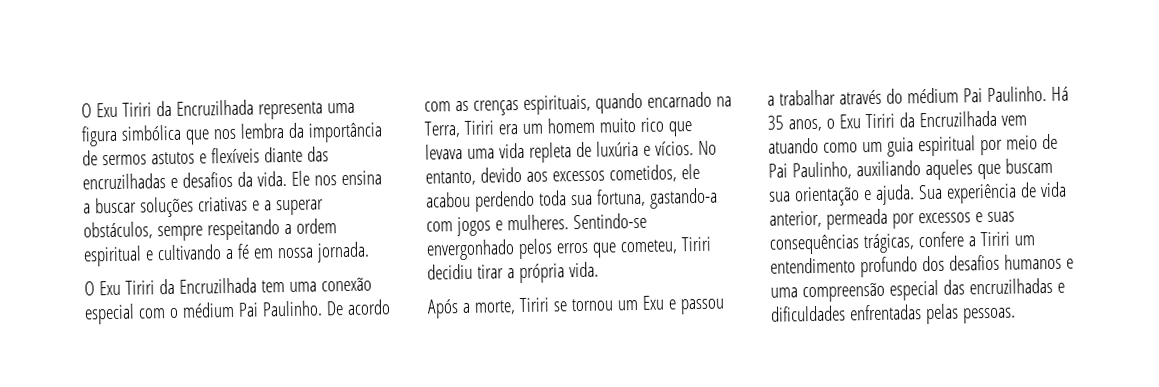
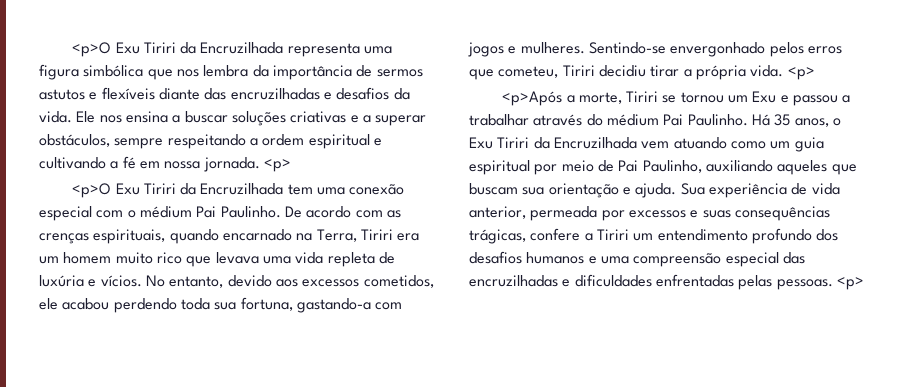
- O Exu Tiriri da Encruzilhada representa uma figura simbólica que nos lembra da importância de sermos astutos e flexíveis diante das encruzilhadas e desafios da vida.
+ <p>O Exu Tiriri da Encruzilhada representa uma figura simbólica que nos lembra da importância de sermos astutos e flexíveis diante das encruzilhadas e desafios da vida.
- Ele nos ensina a buscar soluções criativas e a superar obstáculos, sempre respeitando a ordem espiritual e cultivando a fé em nossa jornada.
- O Exu Tiriri da Encruzilhada tem uma conexão especial com o médium Pai Paulinho.
+ Ele nos ensina a buscar soluções criativas e a superar obstáculos, sempre respeitando a ordem espiritual e cultivando a fé em nossa jornada. <p>
+ <p>O Exu Tiriri da Encruzilhada tem uma conexão especial com o médium Pai Paulinho.
- Sentindo-se envergonhado pelos erros que cometeu, Tiriri decidiu tirar a própria vida.
- Após a morte, Tiriri se tornou um Exu e passou a trabalhar através do médium Pai Paulinho.
+ Sentindo-se envergonhado pelos erros que cometeu, Tiriri decidiu tirar a própria vida. <p>
+ <p>Após a morte, Tiriri se tornou um Exu e passou a trabalhar através do médium Pai Paulinho.
- Sua experiência de vida anterior, permeada por excessos e suas consequências trágicas, confere a Tiriri um entendimento profundo dos desafios humanos e uma compreensão especial das encruzilhadas e dificuldades enfrentadas pelas pessoas.
+ Sua experiência de vida anterior, permeada por excessos e suas consequências trágicas, confere a Tiriri um entendimento profundo dos desafios humanos e uma compreensão especial das encruzilhadas e dificuldades enfrentadas pelas pessoas. <p>

